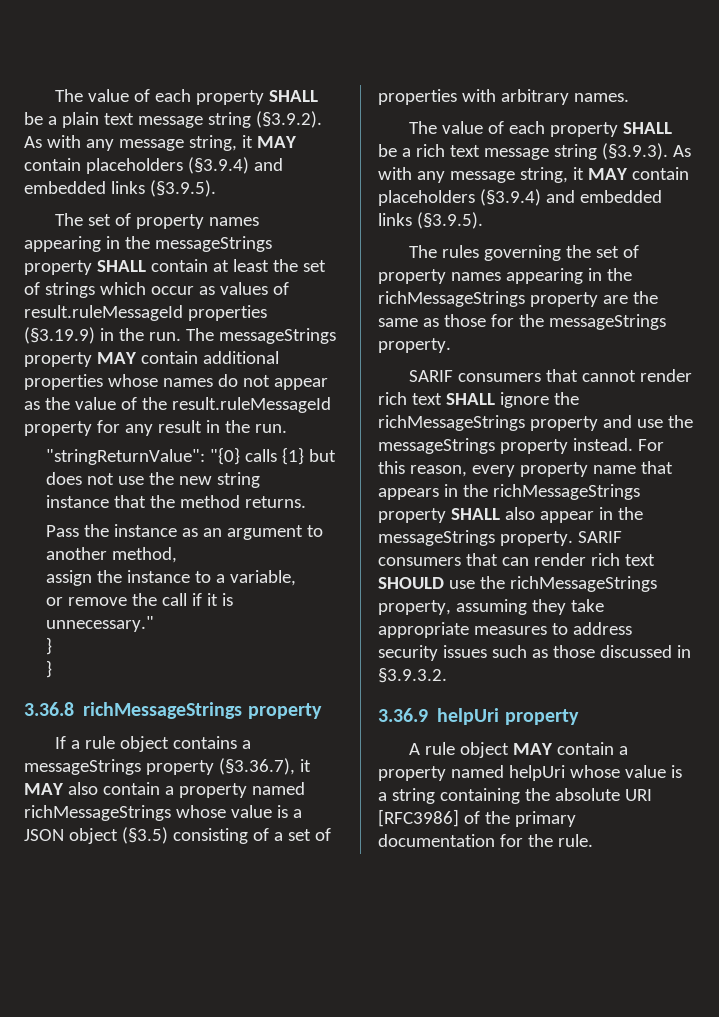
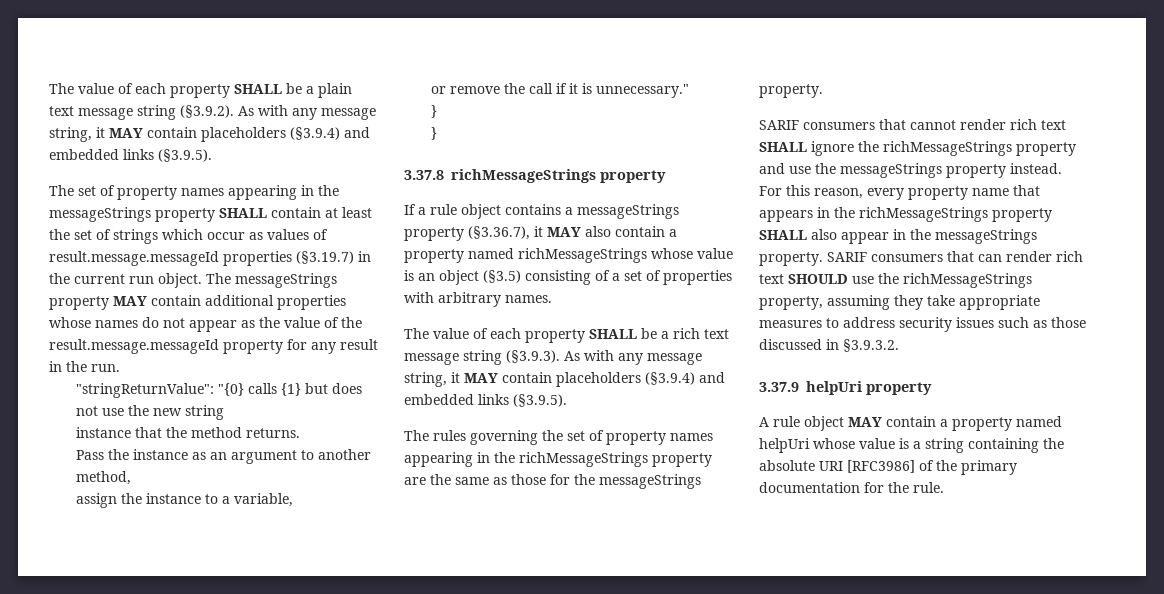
- The set of property names appearing in the messageStrings property SHALL contain at least the set of strings which occur as values of result.ruleMessageId properties (§3.19.9) in the run.
+ The set of property names appearing in the messageStrings property SHALL contain at least the set of strings which occur as values of result.message.messageId properties (§3.19.7) in the current run object.
- The messageStrings property MAY contain additional properties whose names do not appear as the value of the result.ruleMessageId property for any result in the run.
+ The messageStrings property MAY contain additional properties whose names do not appear as the value of the result.message.messageId property for any result in the run.
- 3.36.8 richMessageStrings property
+ 3.37.8 richMessageStrings property
- If a rule object contains a messageStrings property (§3.36.7), it MAY also contain a property named richMessageStrings whose value is a JSON object (§3.5) consisting of a set of properties with arbitrary names.
+ If a rule object contains a messageStrings property (§3.36.7), it MAY also contain a property named richMessageStrings whose value is an object (§3.5) consisting of a set of properties with arbitrary names.
- 3.36.9 helpUri property
+ 3.37.9 helpUri property

